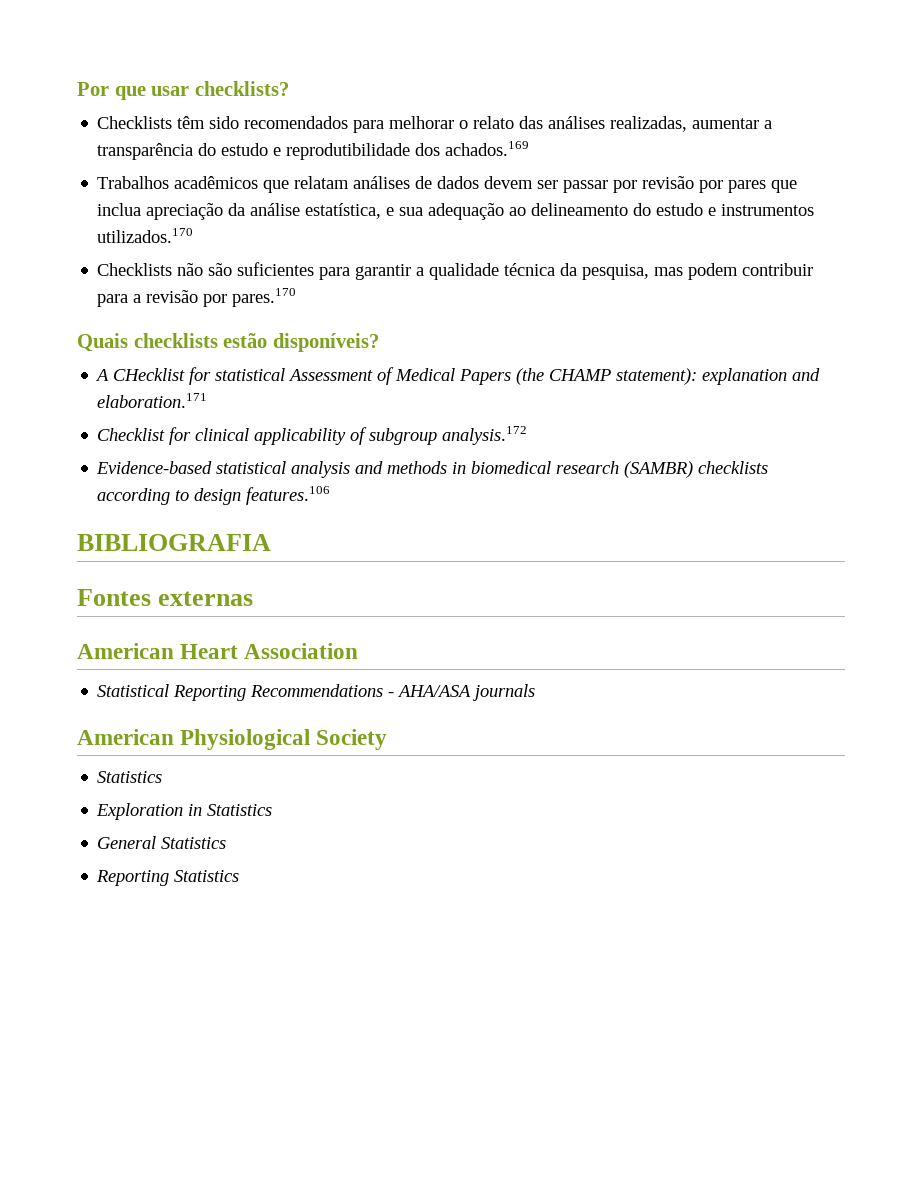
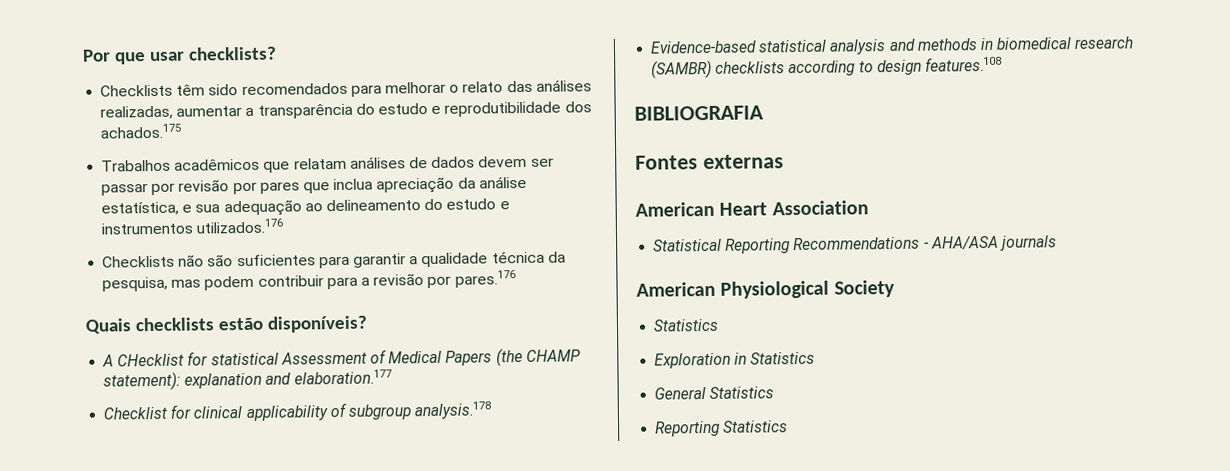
- Checklists têm sido recomendados para melhorar o relato das análises realizadas, aumentar a transparência do estudo e reprodutibilidade dos achados.169
+ Checklists têm sido recomendados para melhorar o relato das análises realizadas, aumentar a transparência do estudo e reprodutibilidade dos achados.175
- Trabalhos acadêmicos que relatam análises de dados devem ser passar por revisão por pares que inclua apreciação da análise estatística, e sua adequação ao delineamento do estudo e instrumentos utilizados.170
+ Trabalhos acadêmicos que relatam análises de dados devem ser passar por revisão por pares que inclua apreciação da análise estatística, e sua adequação ao delineamento do estudo e instrumentos utilizados.176
- Checklists não são suficientes para garantir a qualidade técnica da pesquisa, mas podem contribuir para a revisão por pares.170
+ Checklists não são suficientes para garantir a qualidade técnica da pesquisa, mas podem contribuir para a revisão por pares.176
- A CHecklist for statistical Assessment of Medical Papers (the CHAMP statement): explanation and elaboration.171
+ A CHecklist for statistical Assessment of Medical Papers (the CHAMP statement): explanation and elaboration.177
- Checklist for clinical applicability of subgroup analysis.172
+ Checklist for clinical applicability of subgroup analysis.178
- Evidence‐based statistical analysis and methods in biomedical research (SAMBR) checklists according to design features.106
+ Evidence‐based statistical analysis and methods in biomedical research (SAMBR) checklists according to design features.108

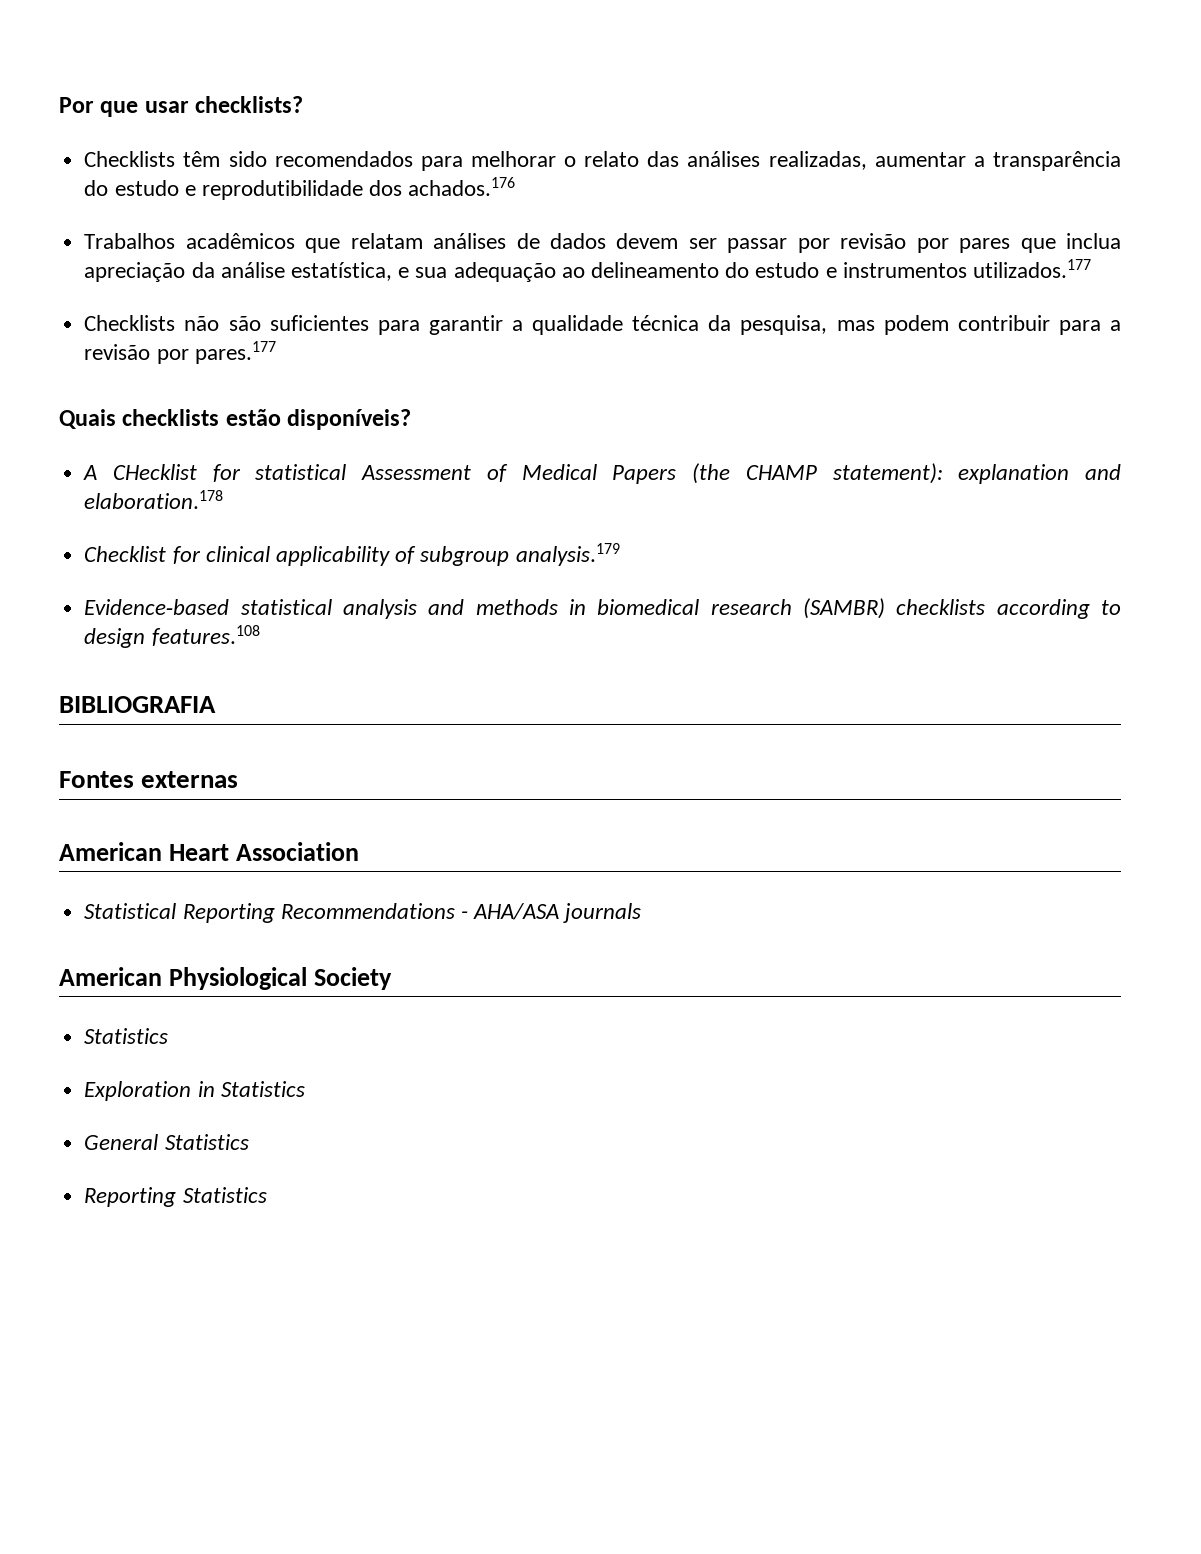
- Checklists têm sido recomendados para melhorar o relato das análises realizadas, aumentar a transparência do estudo e reprodutibilidade dos achados.175
+ Checklists têm sido recomendados para melhorar o relato das análises realizadas, aumentar a transparência do estudo e reprodutibilidade dos achados.176
- Trabalhos acadêmicos que relatam análises de dados devem ser passar por revisão por pares que inclua apreciação da análise estatística, e sua adequação ao delineamento do estudo e instrumentos utilizados.176
+ Trabalhos acadêmicos que relatam análises de dados devem ser passar por revisão por pares que inclua apreciação da análise estatística, e sua adequação ao delineamento do estudo e instrumentos utilizados.177
- Checklists não são suficientes para garantir a qualidade técnica da pesquisa, mas podem contribuir para a revisão por pares.176
+ Checklists não são suficientes para garantir a qualidade técnica da pesquisa, mas podem contribuir para a revisão por pares.177
- A CHecklist for statistical Assessment of Medical Papers (the CHAMP statement): explanation and elaboration.177
+ A CHecklist for statistical Assessment of Medical Papers (the CHAMP statement): explanation and elaboration.178
- Checklist for clinical applicability of subgroup analysis.178
+ Checklist for clinical applicability of subgroup analysis.179

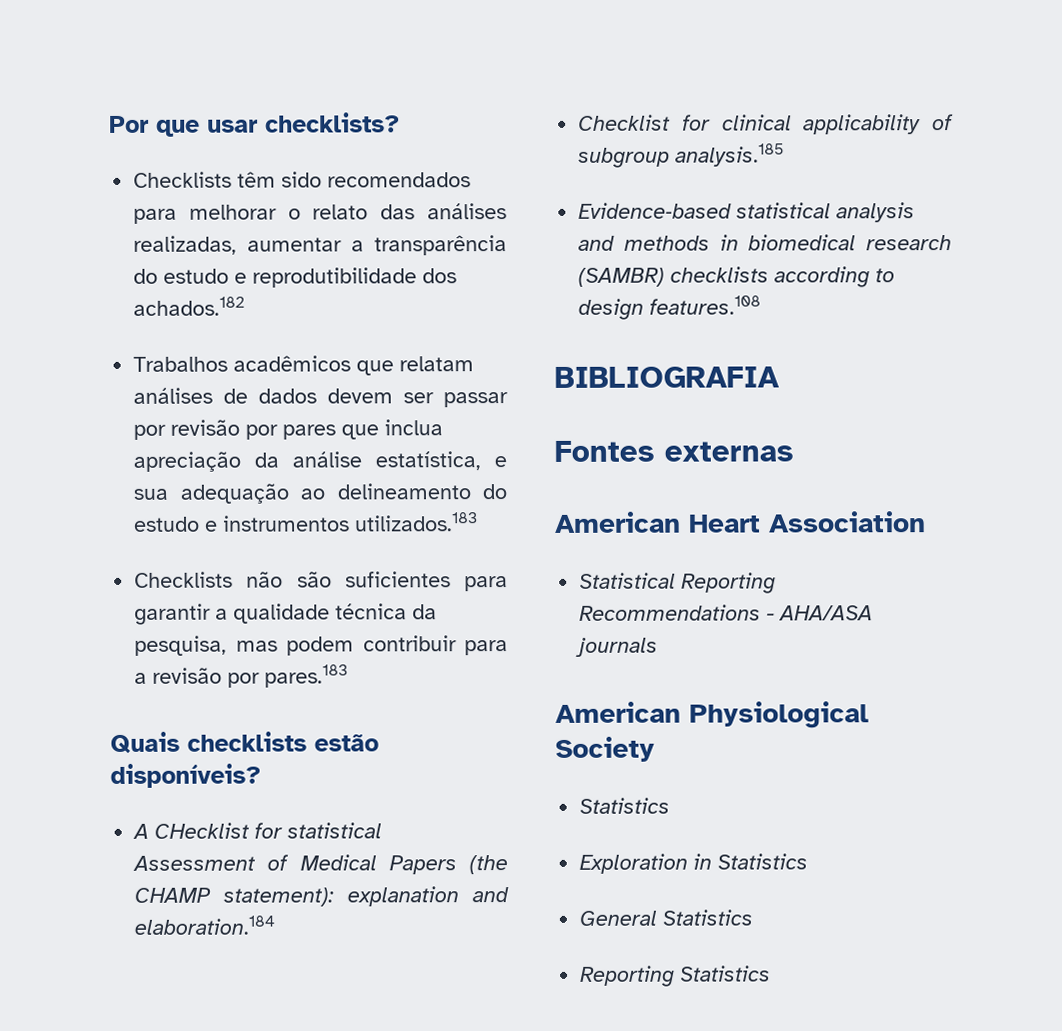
- Checklists têm sido recomendados para melhorar o relato das análises realizadas, aumentar a transparência do estudo e reprodutibilidade dos achados.176
+ Checklists têm sido recomendados para melhorar o relato das análises realizadas, aumentar a transparência do estudo e reprodutibilidade dos achados.182
- Trabalhos acadêmicos que relatam análises de dados devem ser passar por revisão por pares que inclua apreciação da análise estatística, e sua adequação ao delineamento do estudo e instrumentos utilizados.177
+ Trabalhos acadêmicos que relatam análises de dados devem ser passar por revisão por pares que inclua apreciação da análise estatística, e sua adequação ao delineamento do estudo e instrumentos utilizados.183
- Checklists não são suficientes para garantir a qualidade técnica da pesquisa, mas podem contribuir para a revisão por pares.177
+ Checklists não são suficientes para garantir a qualidade técnica da pesquisa, mas podem contribuir para a revisão por pares.183
- A CHecklist for statistical Assessment of Medical Papers (the CHAMP statement): explanation and elaboration.178
+ A CHecklist for statistical Assessment of Medical Papers (the CHAMP statement): explanation and elaboration.184
- Checklist for clinical applicability of subgroup analysis.179
+ Checklist for clinical applicability of subgroup analysis.185

